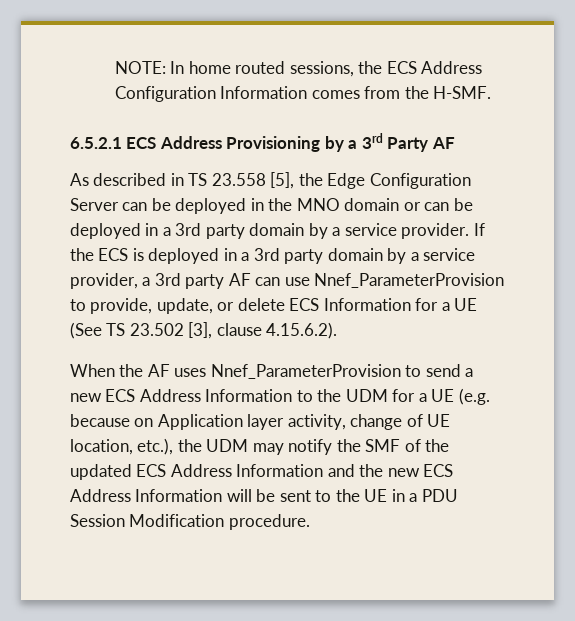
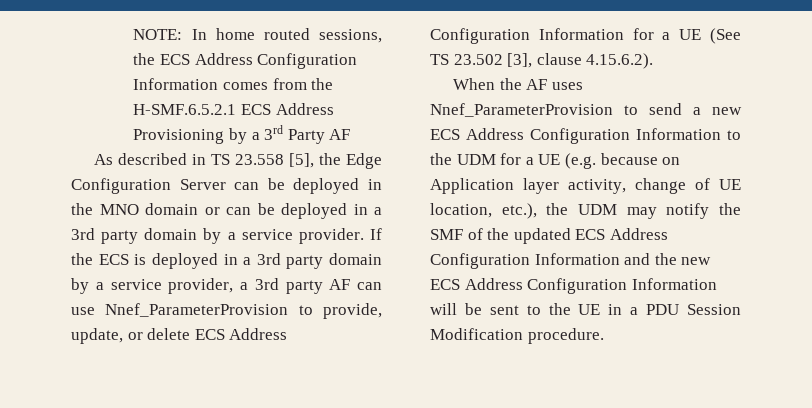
- NOTE: In home routed sessions, the ECS Address Configuration Information comes from the H-SMF.
- 6.5.2.1 ECS Address Provisioning by a 3rd Party AF
+ NOTE: In home routed sessions, the ECS Address Configuration Information comes from the H-SMF.6.5.2.1 ECS Address Provisioning by a 3rd Party AF
- If the ECS is deployed in a 3rd party domain by a service provider, a 3rd party AF can use Nnef_ParameterProvision to provide, update, or delete ECS Information for a UE (See TS 23.502 [3], clause 4.15.6.2).
+ If the ECS is deployed in a 3rd party domain by a service provider, a 3rd party AF can use Nnef_ParameterProvision to provide, update, or delete ECS Address Configuration Information for a UE (See TS 23.502 [3], clause 4.15.6.2).
- When the AF uses Nnef_ParameterProvision to send a new ECS Address Information to the UDM for a UE (e.g. because on Application layer activity, change of UE location, etc.), the UDM may notify the SMF of the updated ECS Address Information and the new ECS Address Information will be sent to the UE in a PDU Session Modification procedure.
+ When the AF uses Nnef_ParameterProvision to send a new ECS Address Configuration Information to the UDM for a UE (e.g. because on Application layer activity, change of UE location, etc.), the UDM may notify the SMF of the updated ECS Address Configuration Information and the new ECS Address Configuration Information will be sent to the UE in a PDU Session Modification procedure.

